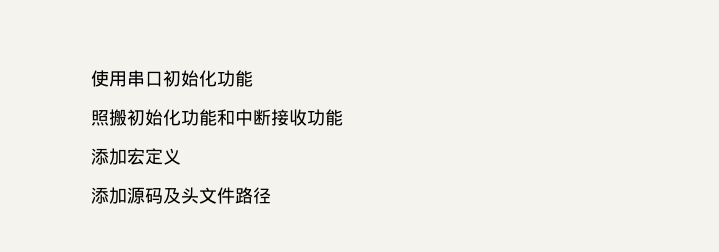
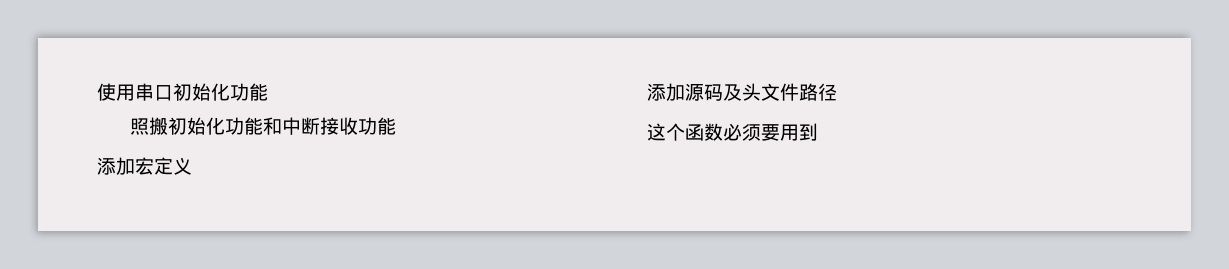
+ 这个函数必须要用到

